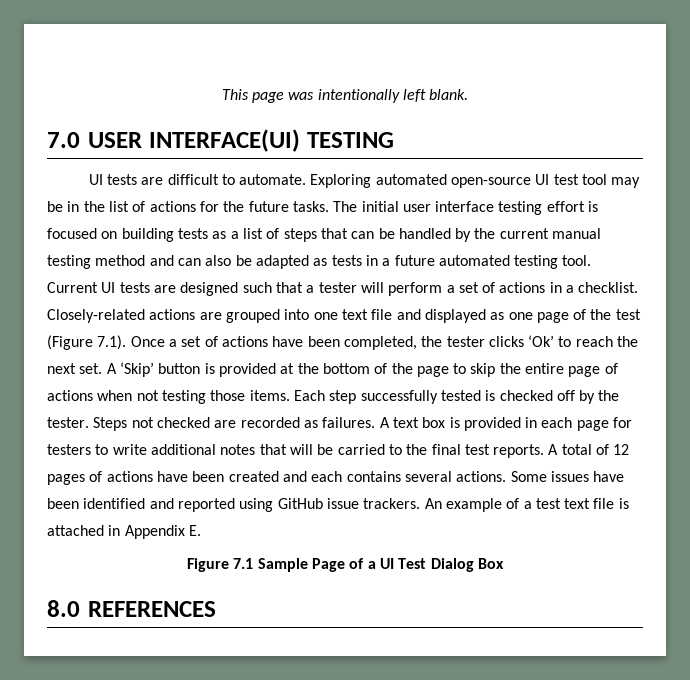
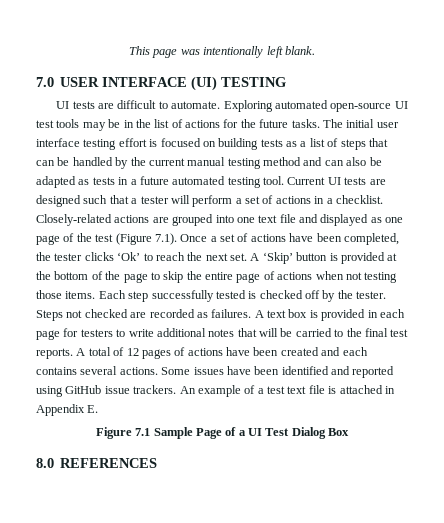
- 7.0 USER INTERFACE(UI) TESTING
+ 7.0 USER INTERFACE (UI) TESTING
- Exploring automated open-source UI test tool may be in the list of actions for the future tasks.
+ Exploring automated open-source UI test tools may be in the list of actions for the future tasks.

